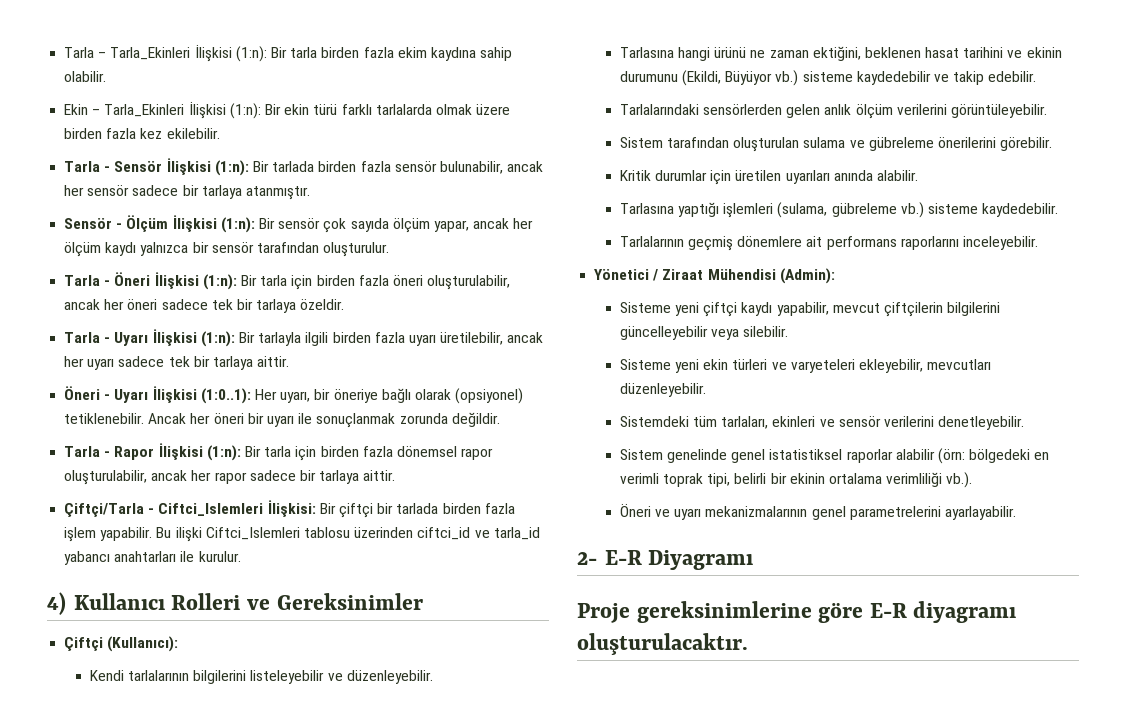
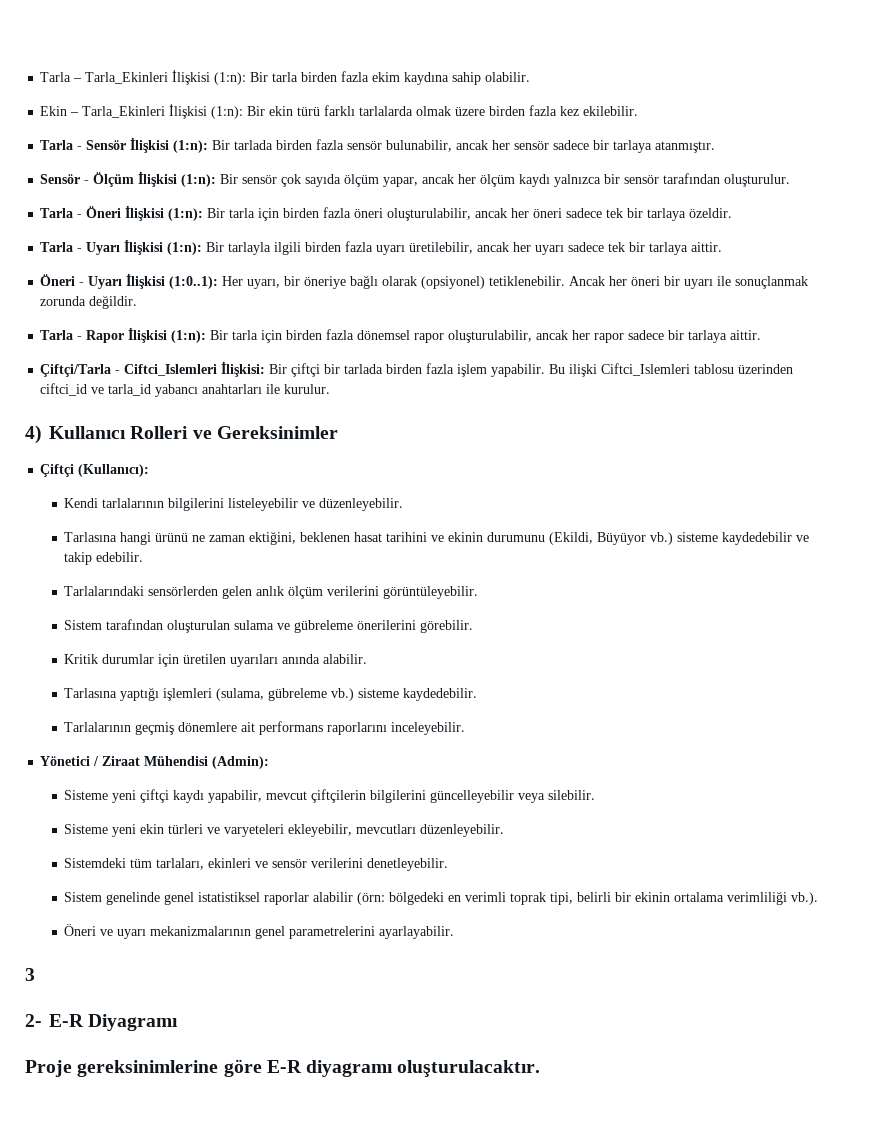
+ 3

